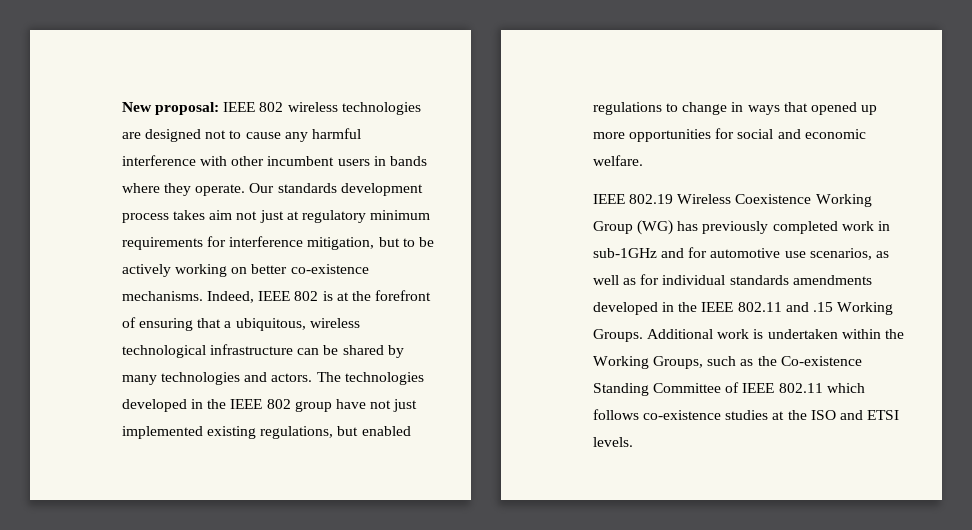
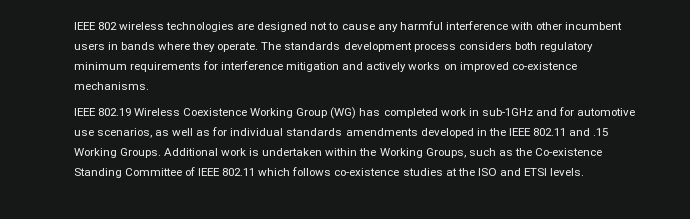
- New proposal: IEEE 802 wireless technologies are designed not to cause any harmful interference with other incumbent users in bands where they operate.
+ IEEE 802 wireless technologies are designed not to cause any harmful interference with other incumbent users in bands where they operate.
- Our standards development process takes aim not just at regulatory minimum requirements for interference mitigation, but to be actively working on better co-existence mechanisms. Indeed, IEEE 802 is at the forefront of ensuring that a ubiquitous, wireless technological infrastructure can be shared by many technologies and actors. The technologies developed in the IEEE 802 group have not just implemented existing regulations, but enabled regulations to change in ways that opened up more opportunities for social and economic welfare.
+ The standards development process considers both regulatory minimum requirements for interference mitigation and actively works on improved co-existence mechanisms.
- IEEE 802.19 Wireless Coexistence Working Group (WG) has previously completed work in sub-1GHz and for automotive use scenarios, as well as for individual standards amendments developed in the IEEE 802.11 and .15 Working Groups.
+ IEEE 802.19 Wireless Coexistence Working Group (WG) has completed work in sub-1GHz and for automotive use scenarios, as well as for individual standards amendments developed in the IEEE 802.11 and .15 Working Groups.

